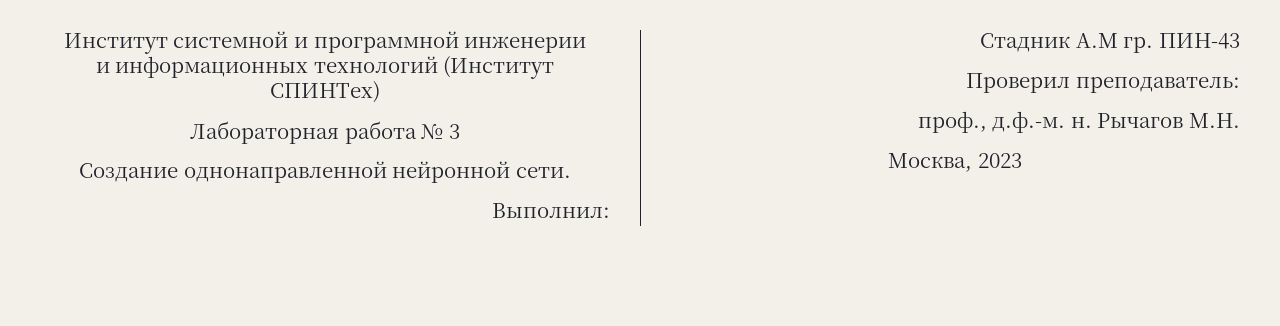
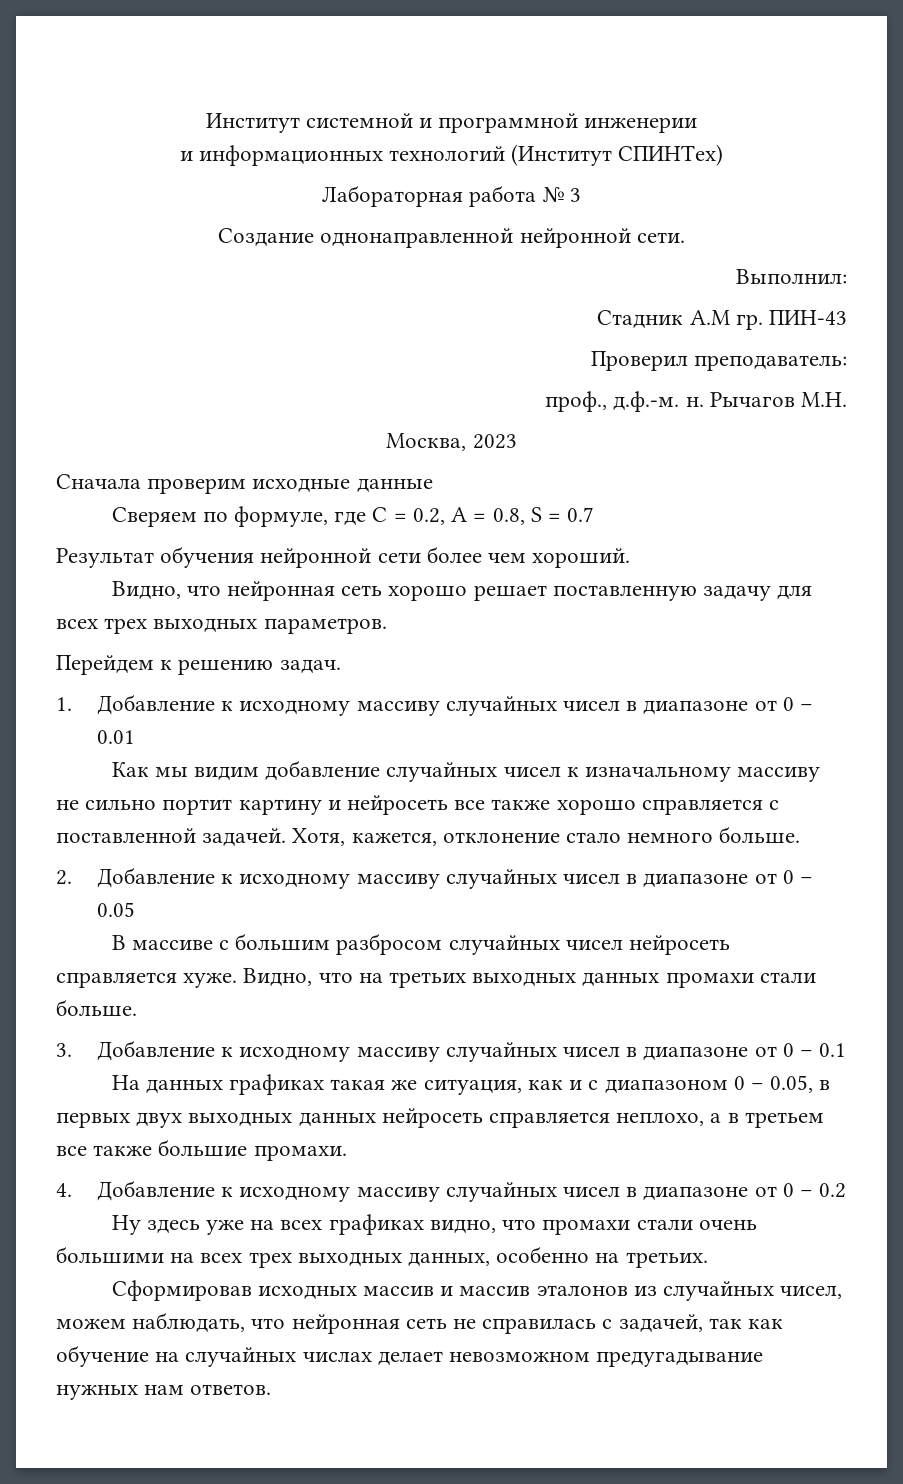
+ Сначала проверим исходные данные
+ Сверяем по формуле, где С = 0.2, А = 0.8, S = 0.7
+ Результат обучения нейронной сети более чем хороший.
+ Видно, что нейронная сеть хорошо решает поставленную задачу для всех трех выходных параметров.
+ Перейдем к решению задач.
+ 1. Добавление к исходному массиву случайных чисел в диапазоне от 0 – 0.01
+ Как мы видим добавление случайных чисел к изначальному массиву не сильно портит картину и нейросеть все также хорошо справляется с поставленной задачей. Хотя, кажется, отклонение стало немного больше.
+ 2. Добавление к исходному массиву случайных чисел в диапазоне от 0 – 0.05
+ В массиве с большим разбросом случайных чисел нейросеть справляется хуже. Видно, что на третьих выходных данных промахи стали больше.
+ 3. Добавление к исходному массиву случайных чисел в диапазоне от 0 – 0.1
+ На данных графиках такая же ситуация, как и с диапазоном 0 – 0.05, в первых двух выходных данных нейросеть справляется неплохо, а в третьем все также большие промахи.
+ 4. Добавление к исходному массиву случайных чисел в диапазоне от 0 – 0.2
+ Ну здесь уже на всех графиках видно, что промахи стали очень большими на всех трех выходных данных, особенно на третьих.
+ Сформировав исходных массив и массив эталонов из случайных чисел, можем наблюдать, что нейронная сеть не справилась с задачей, так как обучение на случайных числах делает невозможном предугадывание нужных нам ответов.

